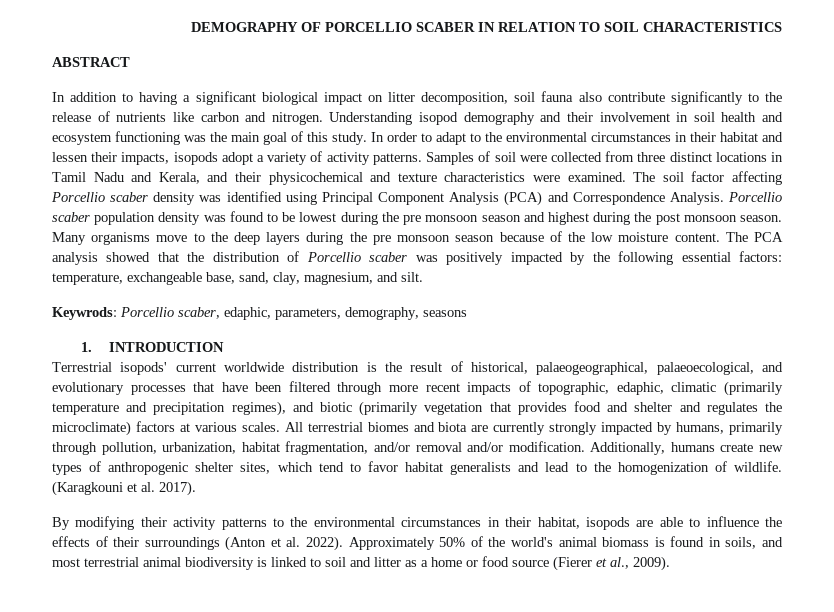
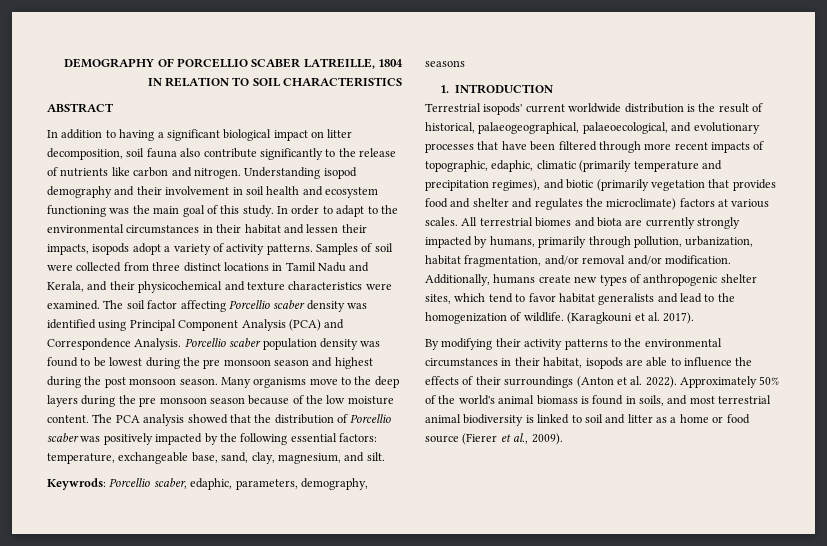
- DEMOGRAPHY OF PORCELLIO SCABER IN RELATION TO SOIL CHARACTERISTICS
+ DEMOGRAPHY OF PORCELLIO SCABER LATREILLE, 1804 IN RELATION TO SOIL CHARACTERISTICS

